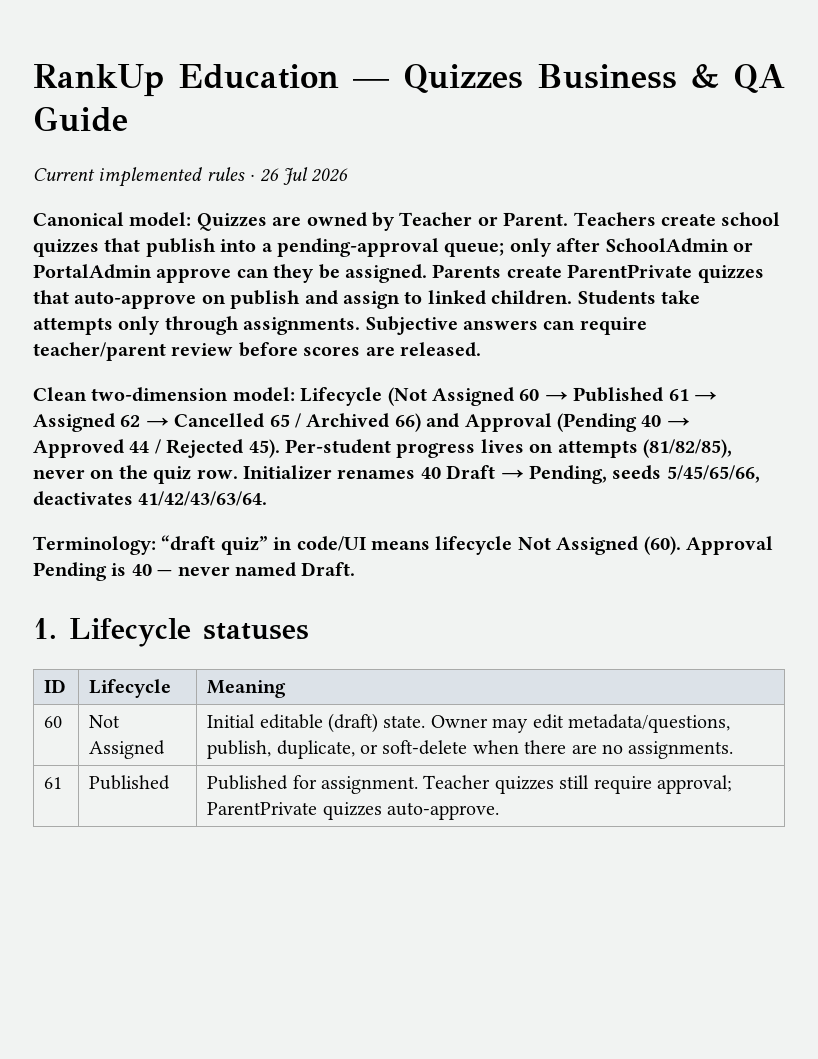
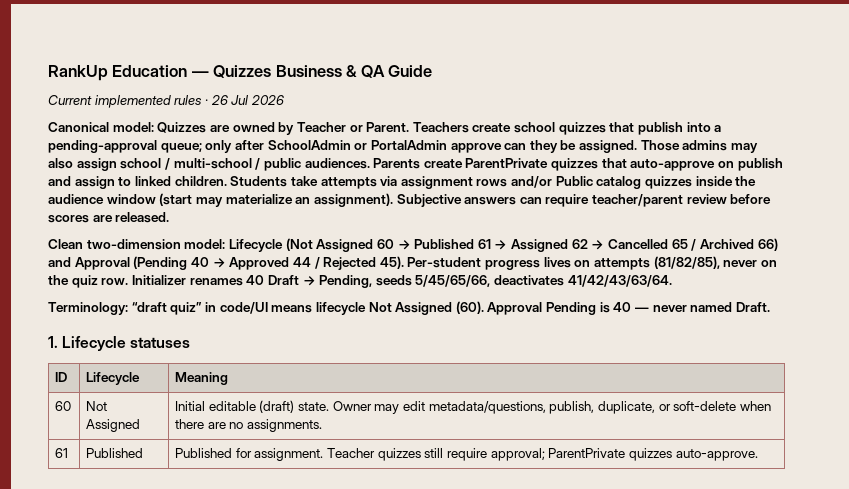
+ Those admins may also assign school / multi-school / public audiences.
- Students take attempts only through assignments.
+ Students take attempts via assignment rows and/or Public catalog quizzes inside the audience window (start may materialize an assignment).

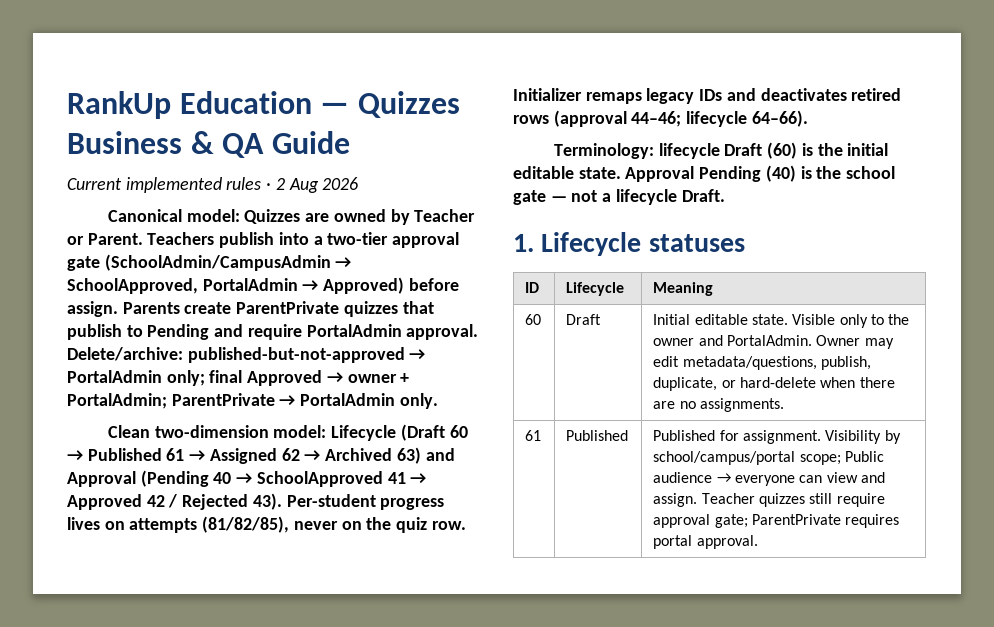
- Current implemented rules · 26 Jul 2026
+ Current implemented rules · 2 Aug 2026
- Teachers create school quizzes that publish into a pending-approval queue; only after SchoolAdmin or PortalAdmin approve can they be assigned. Those admins may also assign school / multi-school / public audiences.
+ Teachers publish into a two-tier approval gate (SchoolAdmin/CampusAdmin → SchoolApproved, PortalAdmin → Approved) before assign.
- Parents create ParentPrivate quizzes that auto-approve on publish and assign to linked children. Students take attempts via assignment rows and/or Public catalog quizzes inside the audience window (start may materialize an assignment). Subjective answers can require teacher/parent review before scores are released.
+ Parents create ParentPrivate quizzes that publish to Pending and require PortalAdmin approval. Delete/archive: published-but-not-approved → PortalAdmin only; final Approved → owner + PortalAdmin; ParentPrivate → PortalAdmin only.
- Clean two-dimension model: Lifecycle (Not Assigned 60 → Published 61 → Assigned 62 → Cancelled 65 / Archived 66) and Approval (Pending 40 → Approved 44 / Rejected 45).
+ Clean two-dimension model: Lifecycle (Draft 60 → Published 61 → Assigned 62 → Archived 63) and Approval (Pending 40 → SchoolApproved 41 → Approved 42 / Rejected 43).
- Initializer renames 40 Draft → Pending, seeds 5/45/65/66, deactivates 41/42/43/63/64.
- Terminology: “draft quiz” in code/UI means lifecycle Not Assigned (60). Approval Pending is 40 — never named Draft.
+ Initializer remaps legacy IDs and deactivates retired rows (approval 44–46; lifecycle 64–66).
+ Terminology: lifecycle Draft (60) is the initial editable state. Approval Pending (40) is the school gate — not a lifecycle Draft.
- 60 | Not Assigned | Initial editable (draft) state. Owner may edit metadata/questions, publish, duplicate, or soft-delete when there are no assignments.
+ 60 | Draft | Initial editable state. Visible only to the owner and PortalAdmin. Owner may edit metadata/questions, publish, duplicate, or hard-delete when there are no assignments.
- 61 | Published | Published for assignment. Teacher quizzes still require approval; ParentPrivate quizzes auto-approve.
+ 61 | Published | Published for assignment. Visibility by school/campus/portal scope; Public audience → everyone can view and assign. Teacher quizzes still require approval gate; ParentPrivate requires portal approval.

